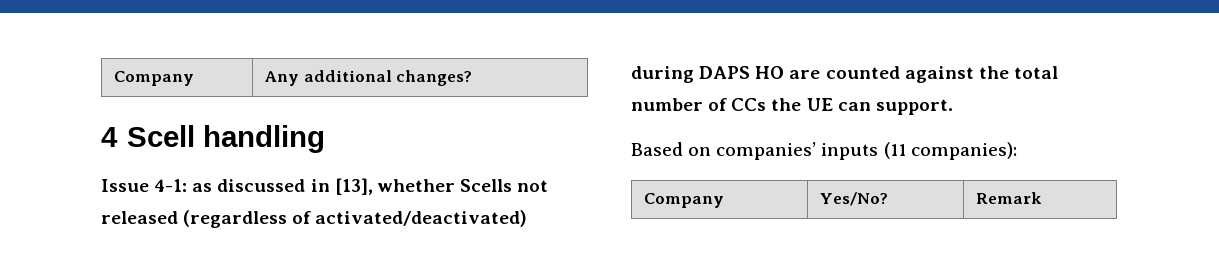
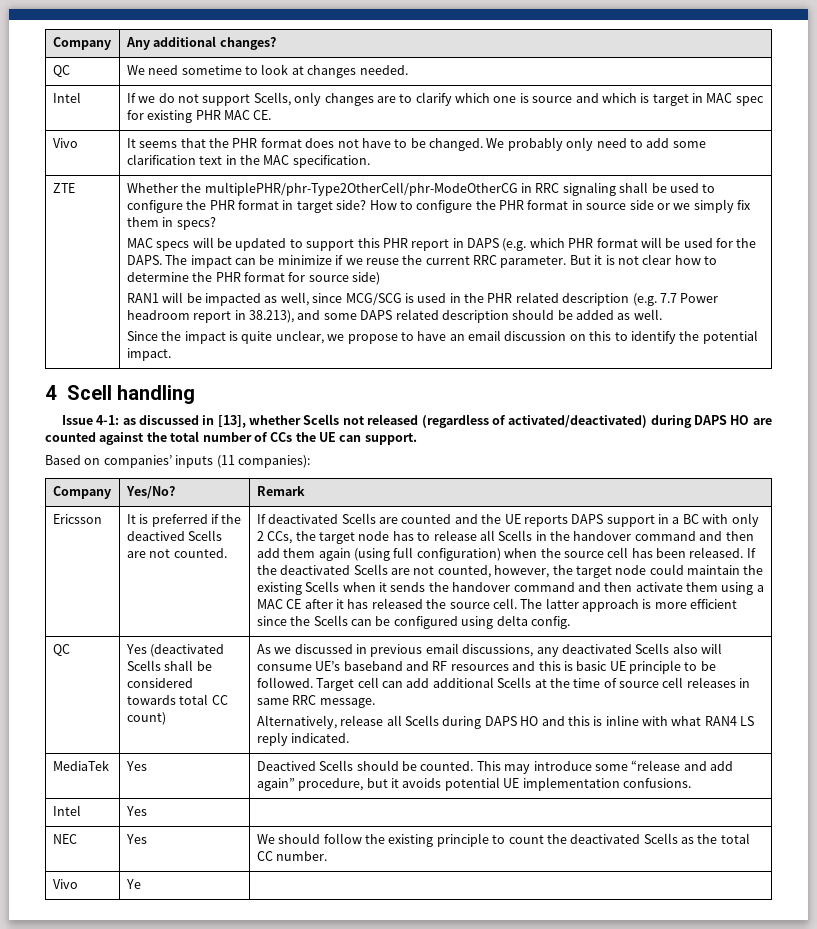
+ QC | We need sometime to look at changes needed.
+ Intel | If we do not support Scells, only changes are to clarify which one is source and which is target in MAC spec for existing PHR MAC CE.
+ Vivo | It seems that the PHR format does not have to be changed. We probably only need to add some clarification text in the MAC specification.
+ ZTE | Whether the multiplePHR/phr-Type2OtherCell/phr-ModeOtherCG in RRC signaling shall be used to configure the PHR format in target side? How to configure the PHR format in source side or we simply fix them in specs?
+ MAC specs will be updated to support this PHR report in DAPS (e.g. which PHR format will be used for the DAPS. The impact can be minimize if we reuse the current RRC parameter. But it is not clear how to determine the PHR format for source side)
+ RAN1 will be impacted as well, since MCG/SCG is used in the PHR related description (e.g. 7.7 Power headroom report in 38.213), and some DAPS related description should be added as well.
+ Since the impact is quite unclear, we propose to have an email discussion on this to identify the potential impact.
+ Ericsson | It is preferred if the deactived Scells are not counted. | If deactivated Scells are counted and the UE reports DAPS support in a BC with only 2 CCs, the target node has to release all Scells in the handover command and then add them again (using full configuration) when the source cell has been released. If the deactivated Scells are not counted, however, the target node could maintain the existing Scells when it sends the handover command and then activate them using a MAC CE after it has released the source cell. The latter approach is more efficient since the Scells can be configured using delta config.
+ QC | Yes (deactivated Scells shall be considered towards total CC count) | As we discussed in previous email discussions, any deactivated Scells also will consume UE’s baseband and RF resources and this is basic UE principle to be followed. Target cell can add additional Scells at the time of source cell releases in same RRC message.
+ Alternatively, release all Scells during DAPS HO and this is inline with what RAN4 LS reply indicated.
+ MediaTek | Yes | Deactived Scells should be counted. This may introduce some “release and add again” procedure, but it avoids potential UE implementation confusions.
+ Intel | Yes |
+ NEC | Yes | We should follow the existing principle to count the deactivated Scells as the total CC number.
+ Vivo | Ye |

